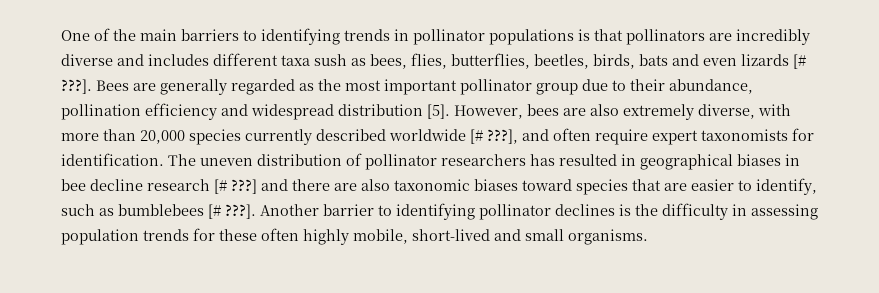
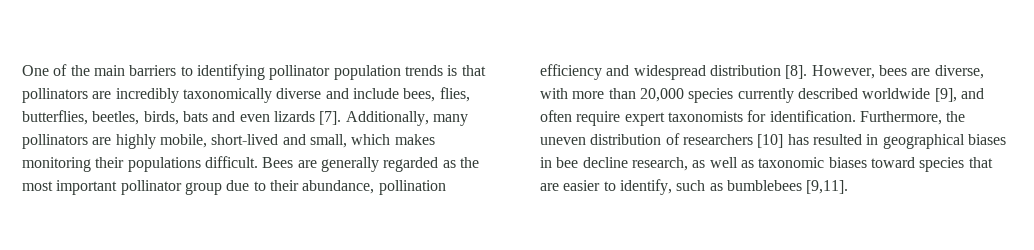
- One of the main barriers to identifying trends in pollinator populations is that pollinators are incredibly diverse and includes different taxa sush as bees, flies, butterflies, beetles, birds, bats and even lizards [# ???].
+ One of the main barriers to identifying pollinator population trends is that pollinators are incredibly taxonomically diverse and include bees, flies, butterflies, beetles, birds, bats and even lizards [7]. Additionally, many pollinators are highly mobile, short-lived and small, which makes monitoring their populations difficult.
- Bees are generally regarded as the most important pollinator group due to their abundance, pollination efficiency and widespread distribution [5].
+ Bees are generally regarded as the most important pollinator group due to their abundance, pollination efficiency and widespread distribution [8].
- However, bees are also extremely diverse, with more than 20,000 species currently described worldwide [# ???], and often require expert taxonomists for identification.
+ However, bees are diverse, with more than 20,000 species currently described worldwide [9], and often require expert taxonomists for identification.
- The uneven distribution of pollinator researchers has resulted in geographical biases in bee decline research [# ???] and there are also taxonomic biases toward species that are easier to identify, such as bumblebees [# ???]. Another barrier to identifying pollinator declines is the difficulty in assessing population trends for these often highly mobile, short-lived and small organisms.
+ Furthermore, the uneven distribution of researchers [10] has resulted in geographical biases in bee decline research, as well as taxonomic biases toward species that are easier to identify, such as bumblebees [9,11].

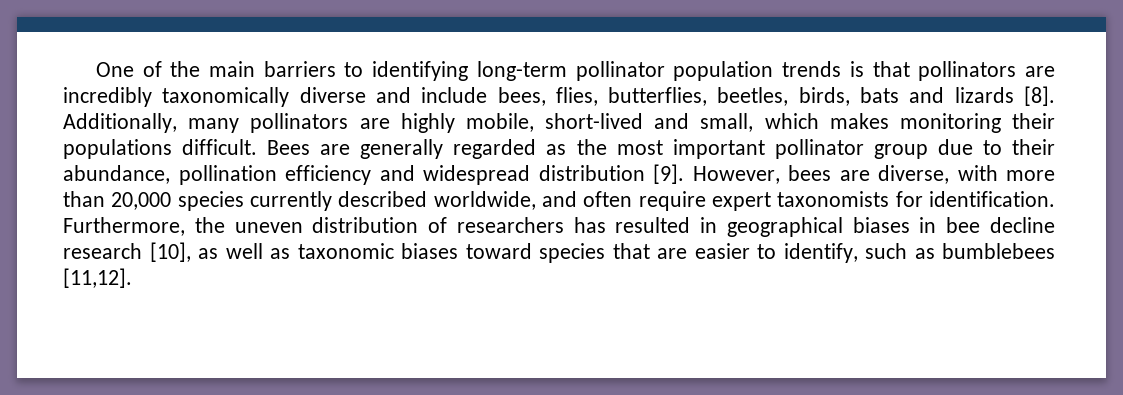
- One of the main barriers to identifying pollinator population trends is that pollinators are incredibly taxonomically diverse and include bees, flies, butterflies, beetles, birds, bats and even lizards [7].
+ One of the main barriers to identifying long-term pollinator population trends is that pollinators are incredibly taxonomically diverse and include bees, flies, butterflies, beetles, birds, bats and lizards [8].
- Bees are generally regarded as the most important pollinator group due to their abundance, pollination efficiency and widespread distribution [8].
+ Bees are generally regarded as the most important pollinator group due to their abundance, pollination efficiency and widespread distribution [9].
- However, bees are diverse, with more than 20,000 species currently described worldwide [9], and often require expert taxonomists for identification.
+ However, bees are diverse, with more than 20,000 species currently described worldwide, and often require expert taxonomists for identification.
- Furthermore, the uneven distribution of researchers [10] has resulted in geographical biases in bee decline research, as well as taxonomic biases toward species that are easier to identify, such as bumblebees [9,11].
+ Furthermore, the uneven distribution of researchers has resulted in geographical biases in bee decline research [10], as well as taxonomic biases toward species that are easier to identify, such as bumblebees [11,12].

